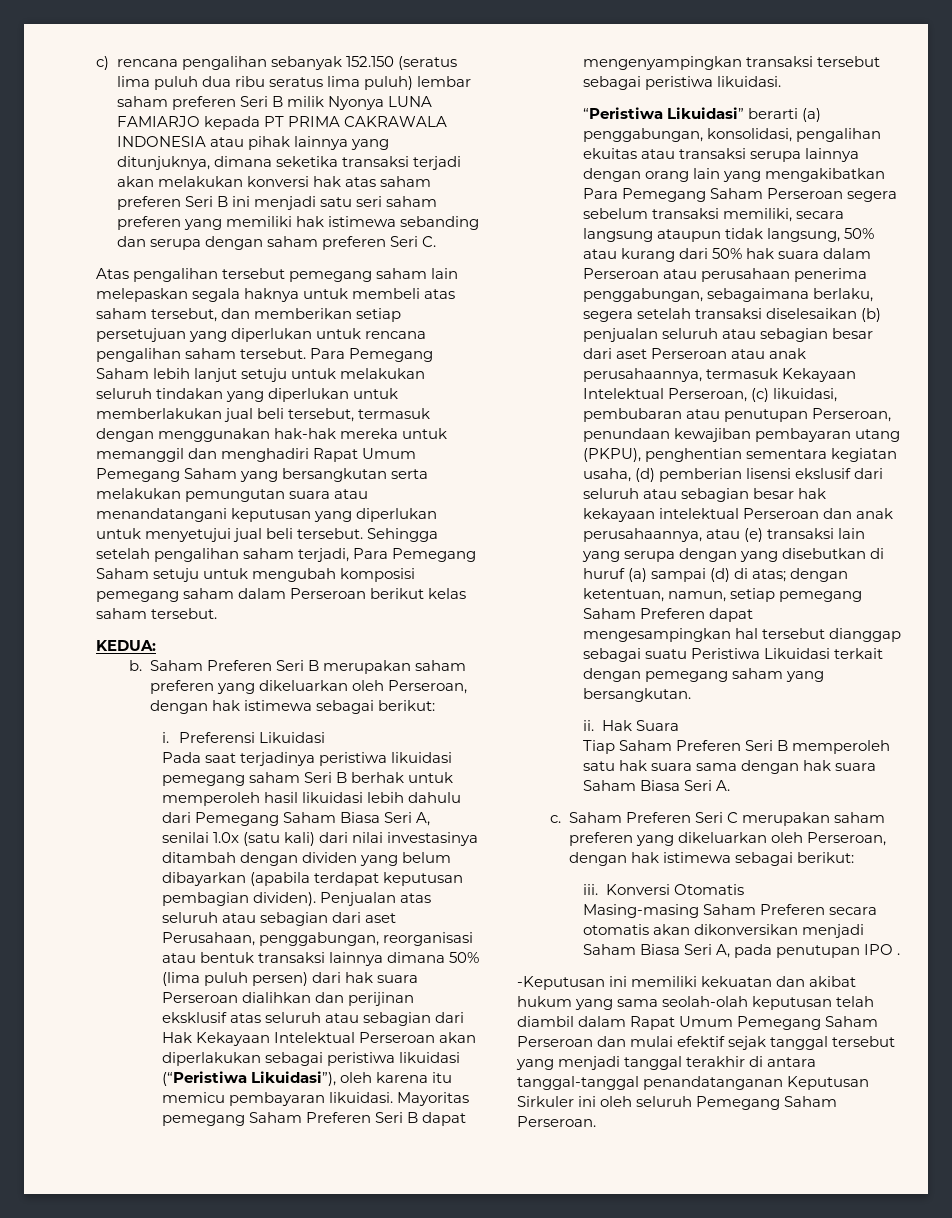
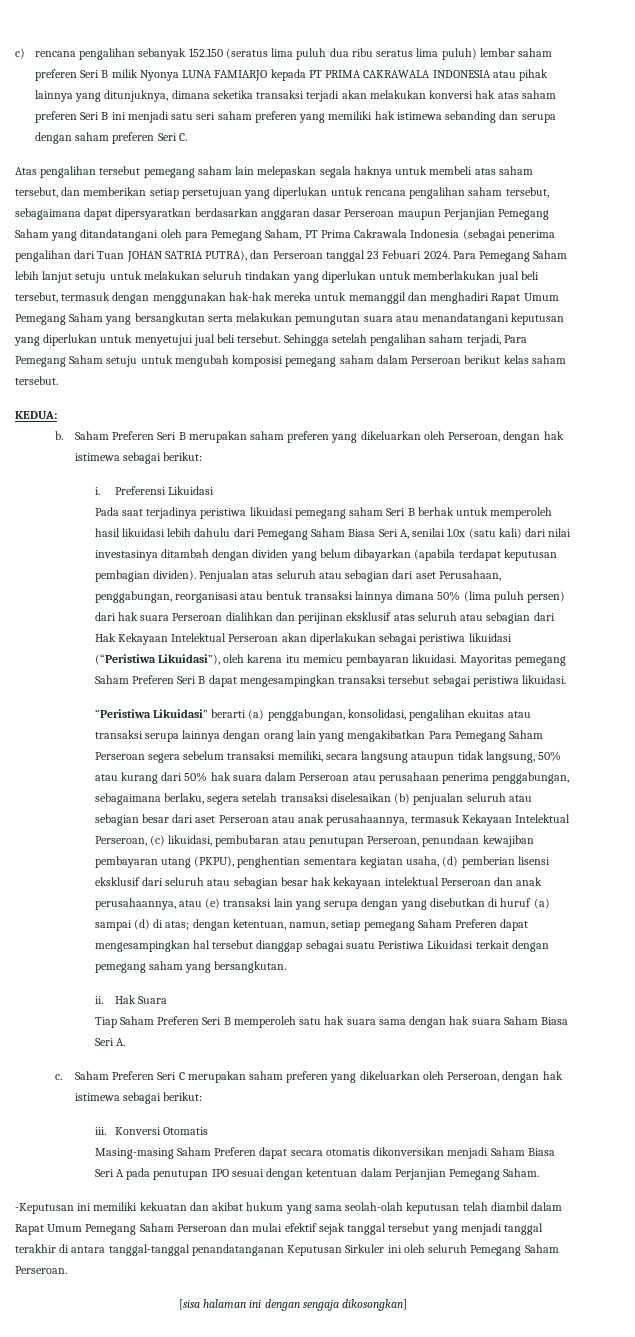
- Atas pengalihan tersebut pemegang saham lain melepaskan segala haknya untuk membeli atas saham tersebut, dan memberikan setiap persetujuan yang diperlukan untuk rencana pengalihan saham tersebut.
+ Atas pengalihan tersebut pemegang saham lain melepaskan segala haknya untuk membeli atas saham tersebut, dan memberikan setiap persetujuan yang diperlukan untuk rencana pengalihan saham tersebut, sebagaimana dapat dipersyaratkan berdasarkan anggaran dasar Perseroan maupun Perjanjian Pemegang Saham yang ditandatangani oleh para Pemegang Saham, PT Prima Cakrawala Indonesia (sebagai penerima pengalihan dari Tuan JOHAN SATRIA PUTRA), dan Perseroan tanggal 23 Febuari 2024.
- Mayoritas pemegang Saham Preferen Seri B dapat mengenyampingkan transaksi tersebut sebagai peristiwa likuidasi.
+ Mayoritas pemegang Saham Preferen Seri B dapat mengesampingkan transaksi tersebut sebagai peristiwa likuidasi.
- “Peristiwa Likuidasi” berarti (a) penggabungan, konsolidasi, pengalihan ekuitas atau transaksi serupa lainnya dengan orang lain yang mengakibatkan Para Pemegang Saham Perseroan segera sebelum transaksi memiliki, secara langsung ataupun tidak langsung, 50% atau kurang dari 50% hak suara dalam Perseroan atau perusahaan penerima penggabungan, sebagaimana berlaku, segera setelah transaksi diselesaikan (b) penjualan seluruh atau sebagian besar dari aset Perseroan atau anak perusahaannya, termasuk Kekayaan Intelektual Perseroan, (c) likuidasi, pembubaran atau penutupan Perseroan, penundaan kewajiban pembayaran utang (PKPU), penghentian sementara kegiatan usaha, (d) pemberian lisensi ekslusif dari seluruh atau sebagian besar hak kekayaan intelektual Perseroan dan anak perusahaannya, atau (e) transaksi lain yang serupa dengan yang disebutkan di huruf (a) sampai (d) di atas;
+ “Peristiwa Likuidasi” berarti (a) penggabungan, konsolidasi, pengalihan ekuitas atau transaksi serupa lainnya dengan orang lain yang mengakibatkan Para Pemegang Saham Perseroan segera sebelum transaksi memiliki, secara langsung ataupun tidak langsung, 50% atau kurang dari 50% hak suara dalam Perseroan atau perusahaan penerima penggabungan, sebagaimana berlaku, segera setelah transaksi diselesaikan (b) penjualan seluruh atau sebagian besar dari aset Perseroan atau anak perusahaannya, termasuk Kekayaan Intelektual Perseroan, (c) likuidasi, pembubaran atau penutupan Perseroan, penundaan kewajiban pembayaran utang (PKPU), penghentian sementara kegiatan usaha, (d) pemberian lisensi eksklusif dari seluruh atau sebagian besar hak kekayaan intelektual Perseroan dan anak perusahaannya, atau (e) transaksi lain yang serupa dengan yang disebutkan di huruf (a) sampai (d) di atas;
- Masing-masing Saham Preferen secara otomatis akan dikonversikan menjadi Saham Biasa Seri A, pada penutupan IPO .
+ Masing-masing Saham Preferen dapat secara otomatis dikonversikan menjadi Saham Biasa Seri A pada penutupan IPO sesuai dengan ketentuan dalam Perjanjian Pemegang Saham.
+ [sisa halaman ini dengan sengaja dikosongkan]

